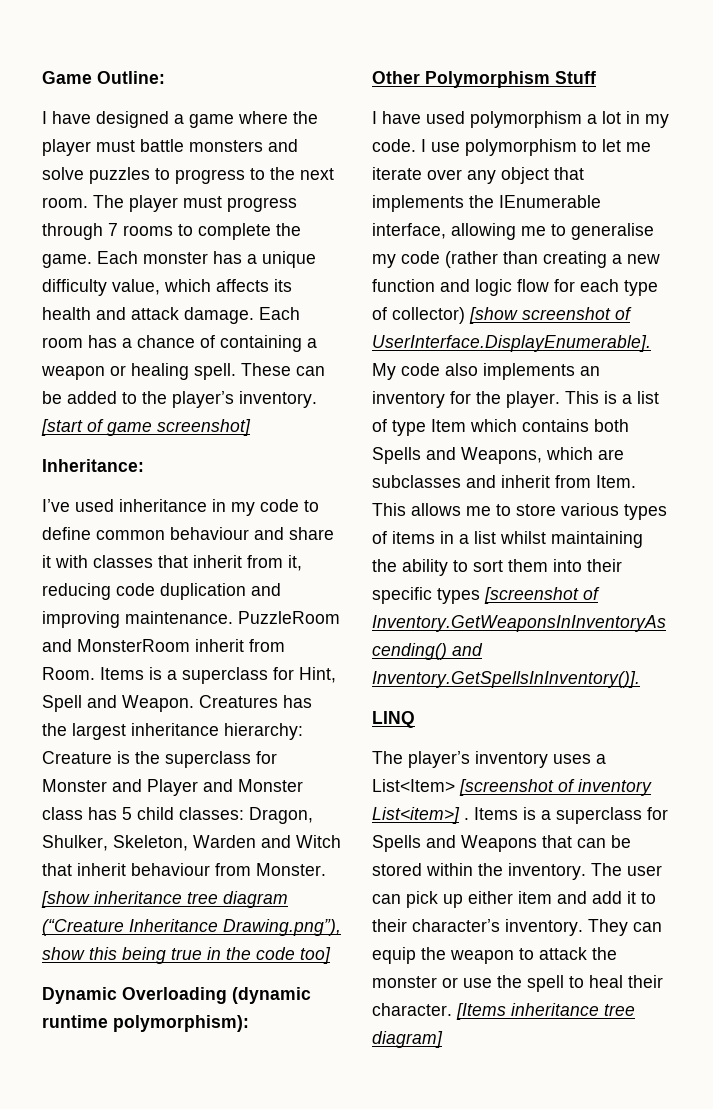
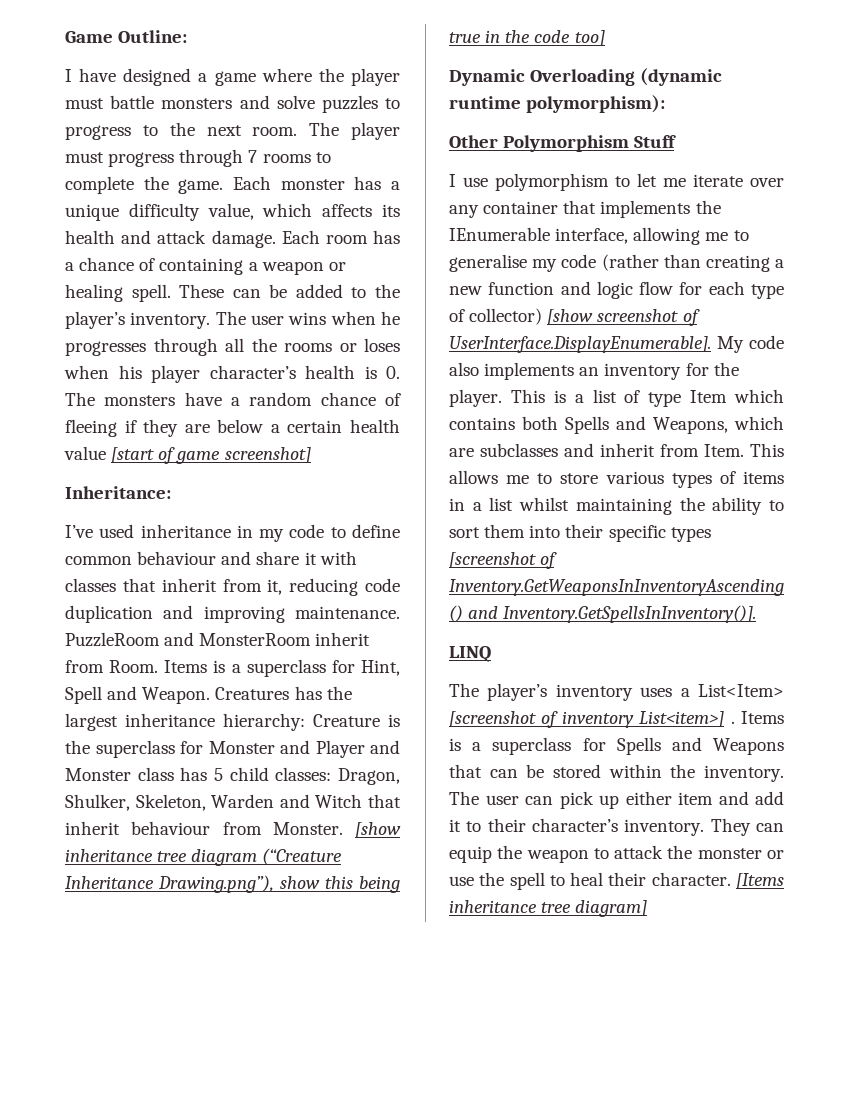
- [start of game screenshot]
+ The user wins when he progresses through all the rooms or loses when his player character’s health is 0. The monsters have a random chance of fleeing if they are below a certain health value [start of game screenshot]
- I have used polymorphism a lot in my code. I use polymorphism to let me iterate over any object that implements the IEnumerable interface, allowing me to generalise my code (rather than creating a new function and logic flow for each type of collector) [show screenshot of UserInterface.DisplayEnumerable]. My code also implements an inventory for the player.
+ I use polymorphism to let me iterate over any container that implements the IEnumerable interface, allowing me to generalise my code (rather than creating a new function and logic flow for each type of collector) [show screenshot of UserInterface.DisplayEnumerable]. My code also implements an inventory for the player.

